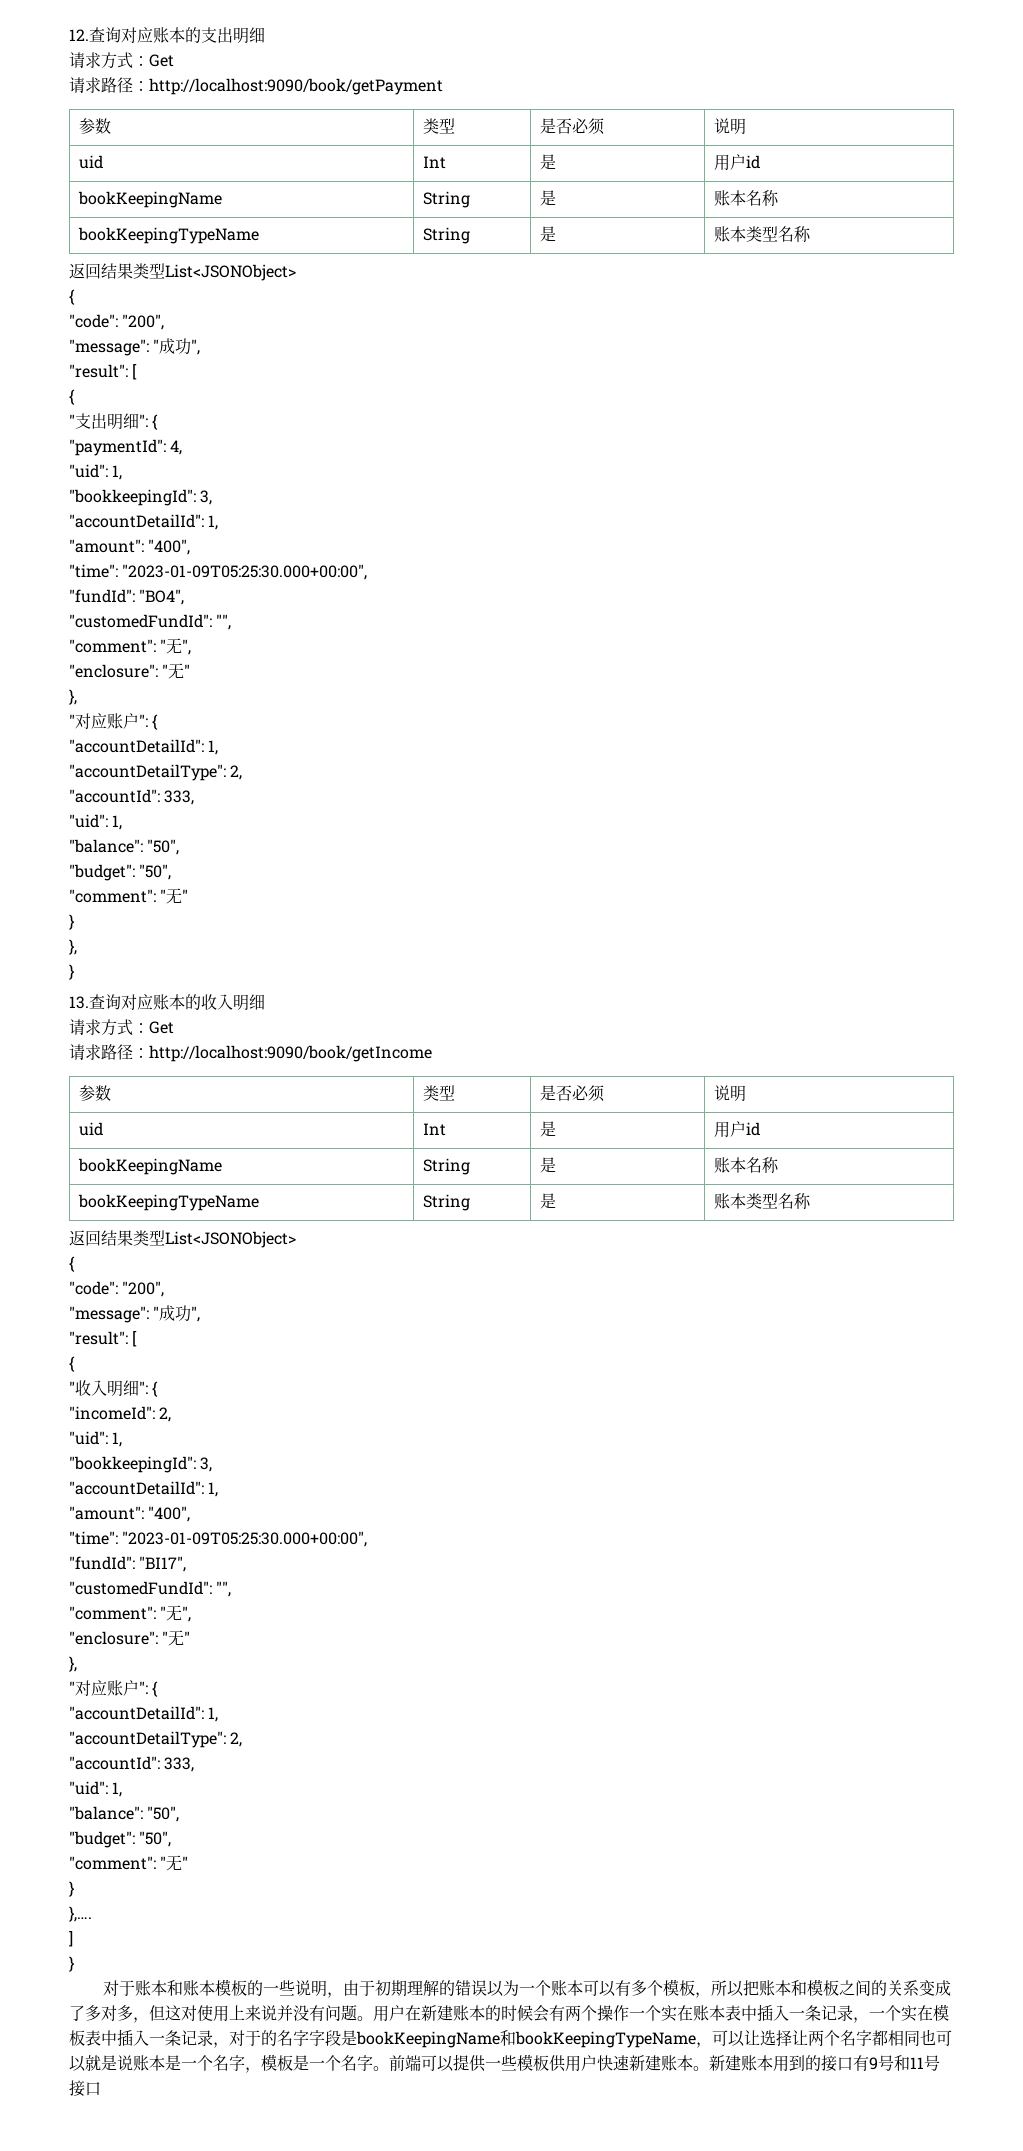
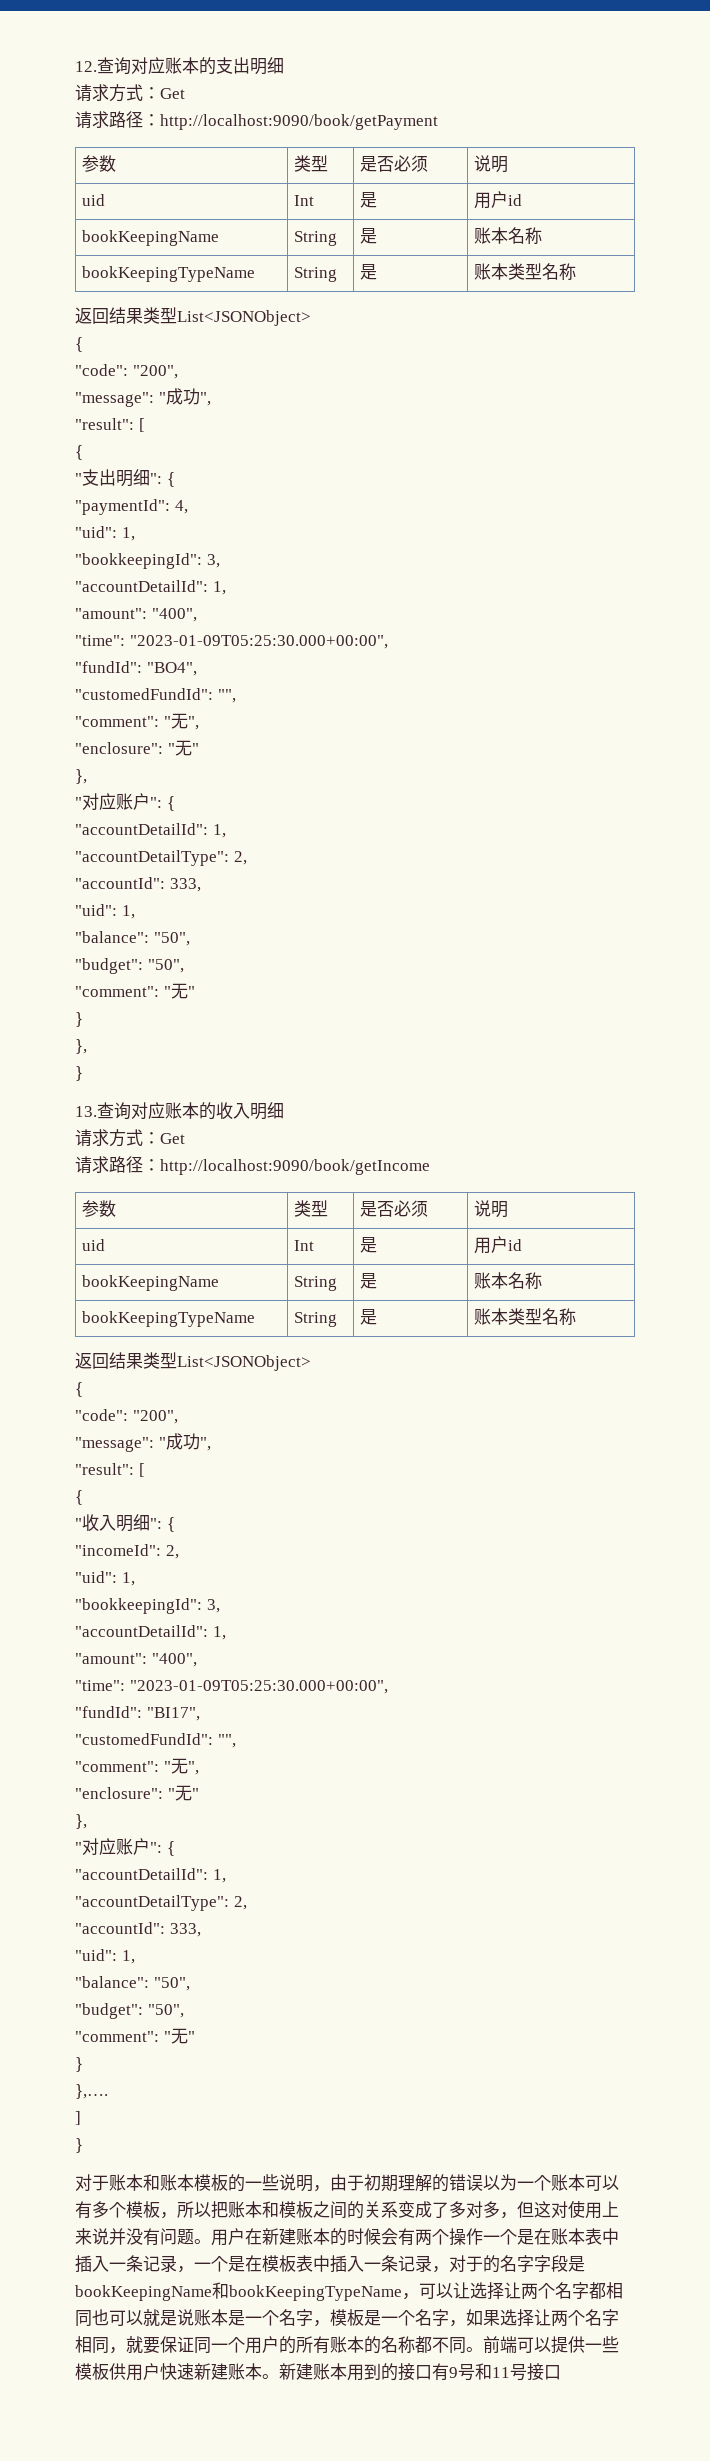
- 用户在新建账本的时候会有两个操作一个实在账本表中插入一条记录，一个实在模板表中插入一条记录，对于的名字字段是bookKeepingName和bookKeepingTypeName，可以让选择让两个名字都相同也可以就是说账本是一个名字，模板是一个名字。
+ 用户在新建账本的时候会有两个操作一个是在账本表中插入一条记录，一个是在模板表中插入一条记录，对于的名字字段是bookKeepingName和bookKeepingTypeName，可以让选择让两个名字都相同也可以就是说账本是一个名字，模板是一个名字，如果选择让两个名字相同，就要保证同一个用户的所有账本的名称都不同。

